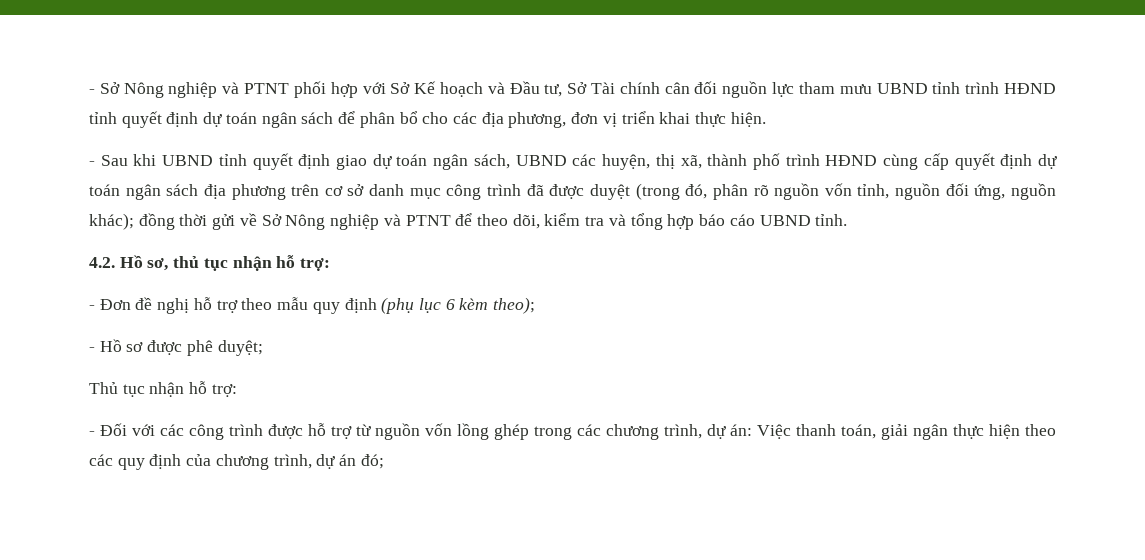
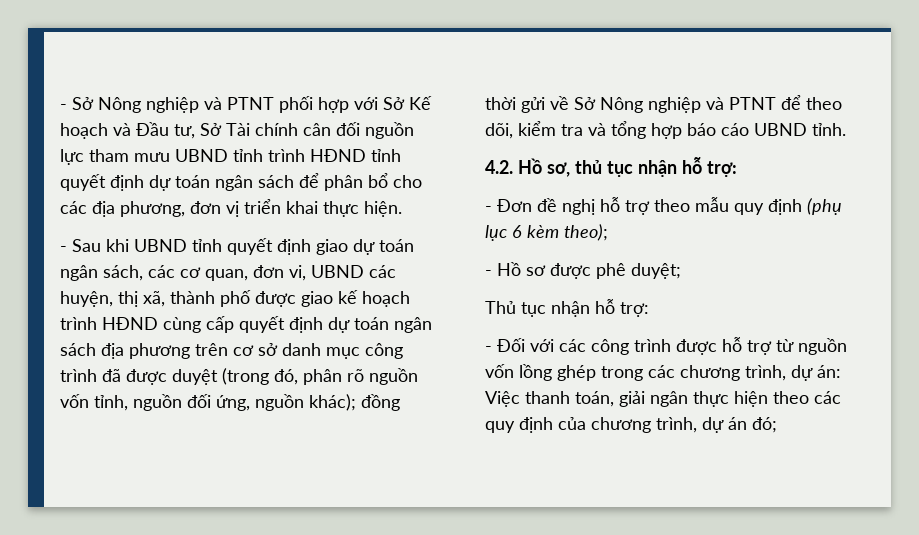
- - Sau khi UBND tỉnh quyết định giao dự toán ngân sách, UBND các huyện, thị xã, thành phố trình HĐND cùng cấp quyết định dự toán ngân sách địa phương trên cơ sở danh mục công trình đã được duyệt (trong đó, phân rõ nguồn vốn tỉnh, nguồn đối ứng, nguồn khác);
+ - Sau khi UBND tỉnh quyết định giao dự toán ngân sách, các cơ quan, đơn vi, UBND các huyện, thị xã, thành phố được giao kế hoạch trình HĐND cùng cấp quyết định dự toán ngân sách địa phương trên cơ sở danh mục công trình đã được duyệt (trong đó, phân rõ nguồn vốn tỉnh, nguồn đối ứng, nguồn khác);

